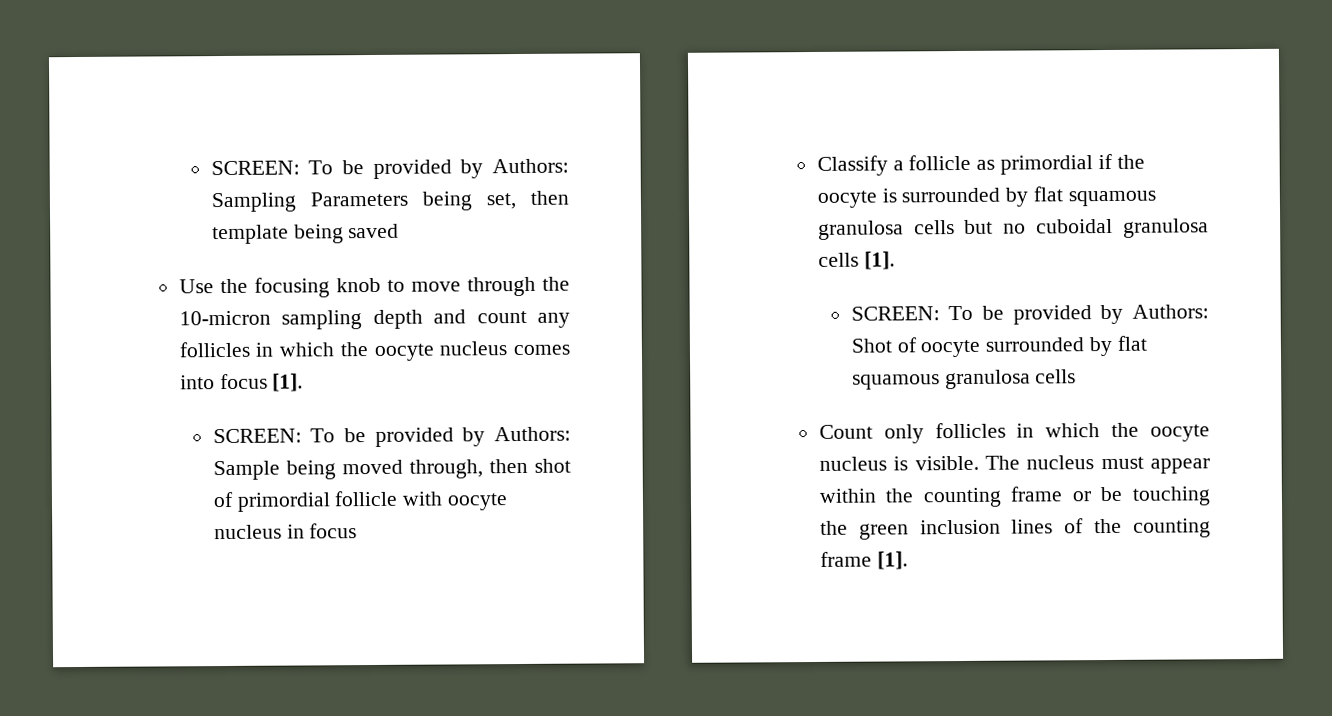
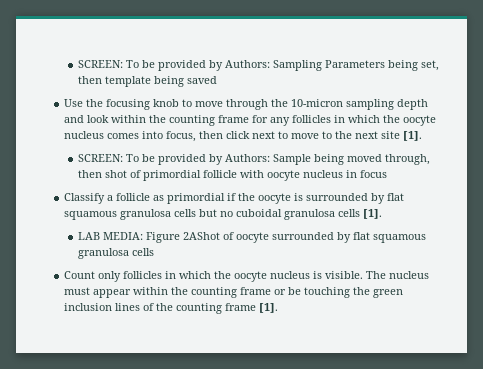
- Use the focusing knob to move through the 10-micron sampling depth and count any follicles in which the oocyte nucleus comes into focus [1].
+ Use the focusing knob to move through the 10-micron sampling depth and look within the counting frame for any follicles in which the oocyte nucleus comes into focus, then click next to move to the next site [1].
- SCREEN: To be provided by Authors: Shot of oocyte surrounded by flat squamous granulosa cells
+ LAB MEDIA: Figure 2AShot of oocyte surrounded by flat squamous granulosa cells

